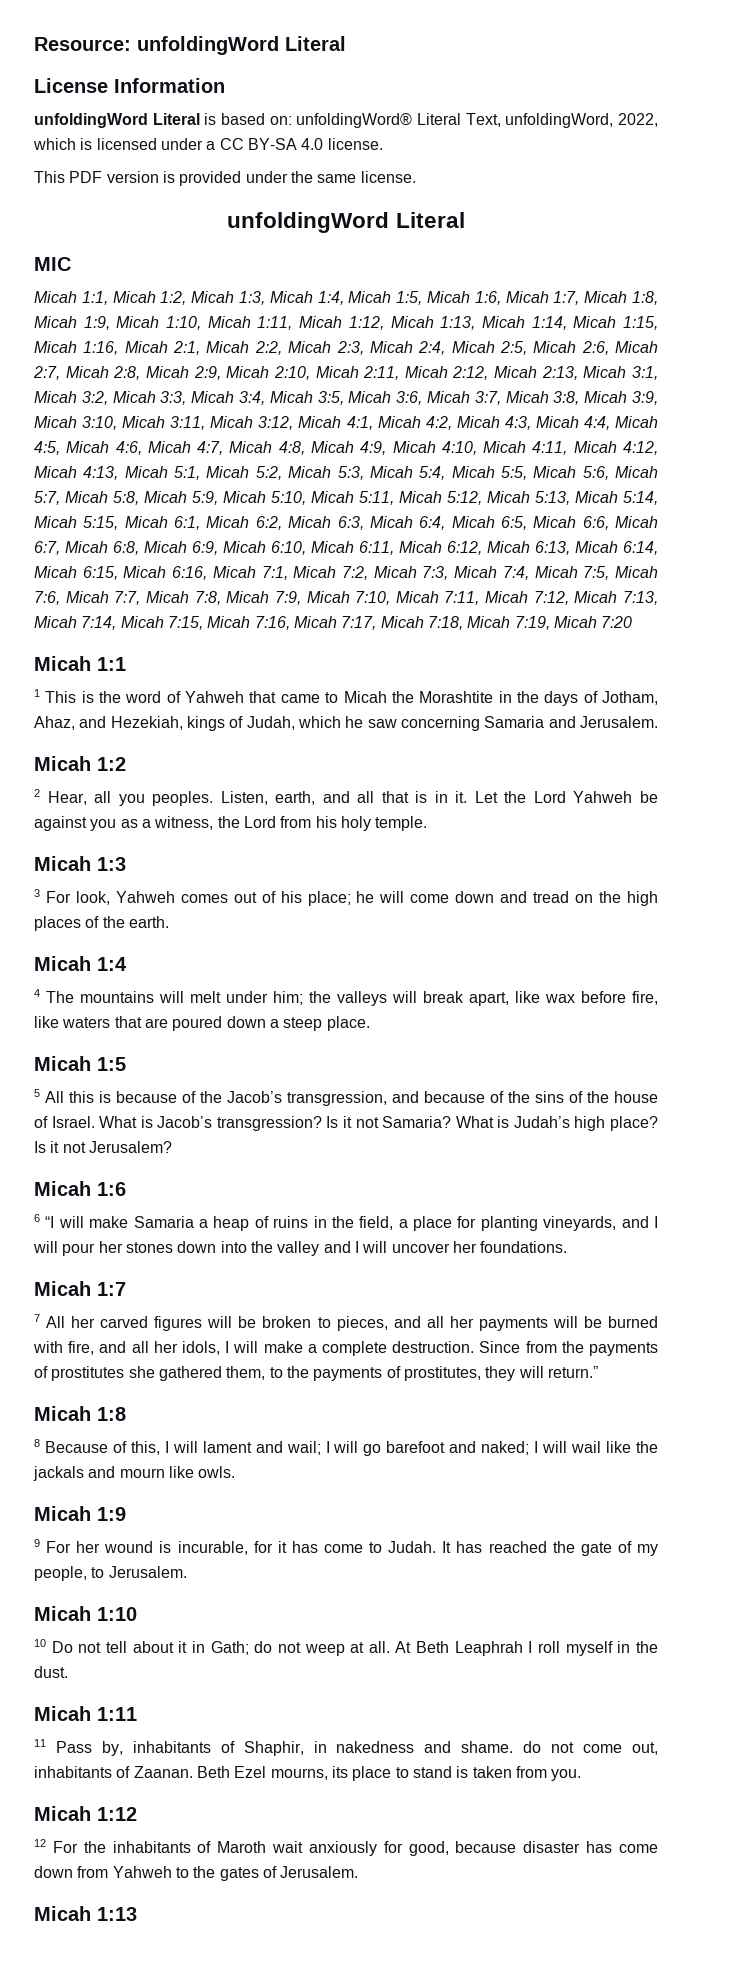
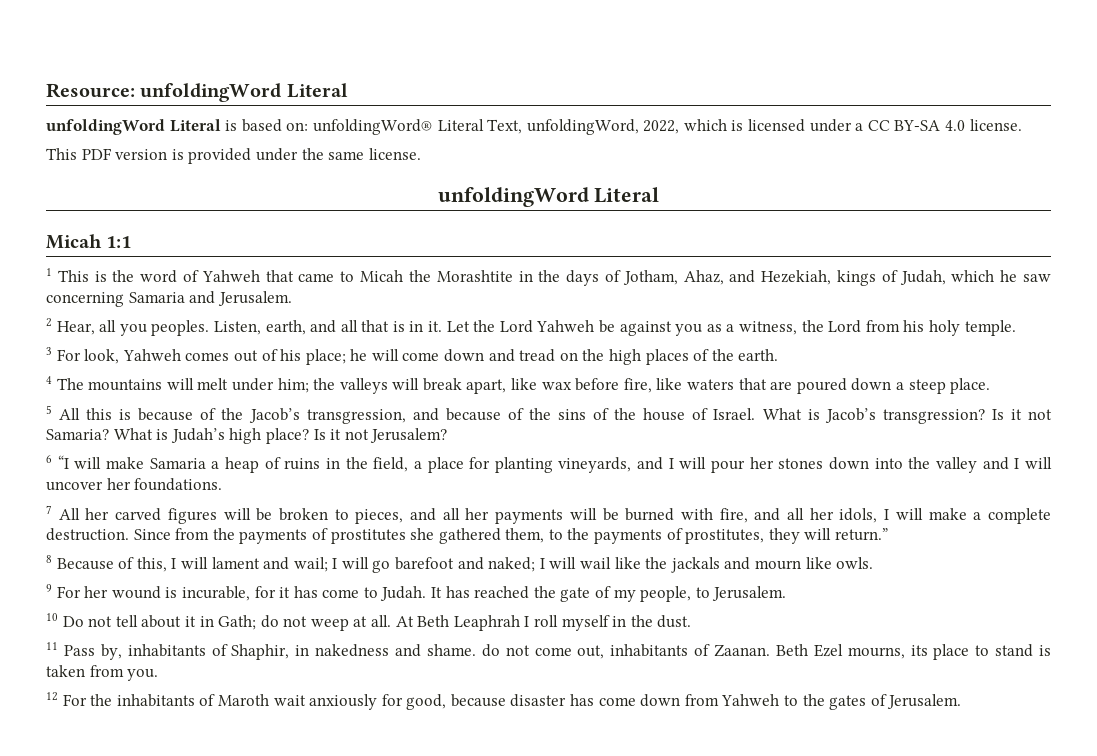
- License Information
- MIC
- Micah 1:1, Micah 1:2, Micah 1:3, Micah 1:4, Micah 1:5, Micah 1:6, Micah 1:7, Micah 1:8, Micah 1:9, Micah 1:10, Micah 1:11, Micah 1:12, Micah 1:13, Micah 1:14, Micah 1:15, Micah 1:16, Micah 2:1, Micah 2:2, Micah 2:3, Micah 2:4, Micah 2:5, Micah 2:6, Micah 2:7, Micah 2:8, Micah 2:9, Micah 2:10, Micah 2:11, Micah 2:12, Micah 2:13, Micah 3:1, Micah 3:2, Micah 3:3, Micah 3:4, Micah 3:5, Micah 3:6, Micah 3:7, Micah 3:8, Micah 3:9, Micah 3:10, Micah 3:11, Micah 3:12, Micah 4:1, Micah 4:2, Micah 4:3, Micah 4:4, Micah 4:5, Micah 4:6, Micah 4:7, Micah 4:8, Micah 4:9, Micah 4:10, Micah 4:11, Micah 4:12, Micah 4:13, Micah 5:1, Micah 5:2, Micah 5:3, Micah 5:4, Micah 5:5, Micah 5:6, Micah 5:7, Micah 5:8, Micah 5:9, Micah 5:10, Micah 5:11, Micah 5:12, Micah 5:13, Micah 5:14, Micah 5:15, Micah 6:1, Micah 6:2, Micah 6:3, Micah 6:4, Micah 6:5, Micah 6:6, Micah 6:7, Micah 6:8, Micah 6:9, Micah 6:10, Micah 6:11, Micah 6:12, Micah 6:13, Micah 6:14, Micah 6:15, Micah 6:16, Micah 7:1, Micah 7:2, Micah 7:3, Micah 7:4, Micah 7:5, Micah 7:6, Micah 7:7, Micah 7:8, Micah 7:9, Micah 7:10, Micah 7:11, Micah 7:12, Micah 7:13, Micah 7:14, Micah 7:15, Micah 7:16, Micah 7:17, Micah 7:18, Micah 7:19, Micah 7:20
- Micah 1:2
- Micah 1:3
- Micah 1:4
- Micah 1:5
- Micah 1:6
- Micah 1:7
- Micah 1:8
- Micah 1:9
- Micah 1:10
- Micah 1:11
- Micah 1:12
- Micah 1:13

